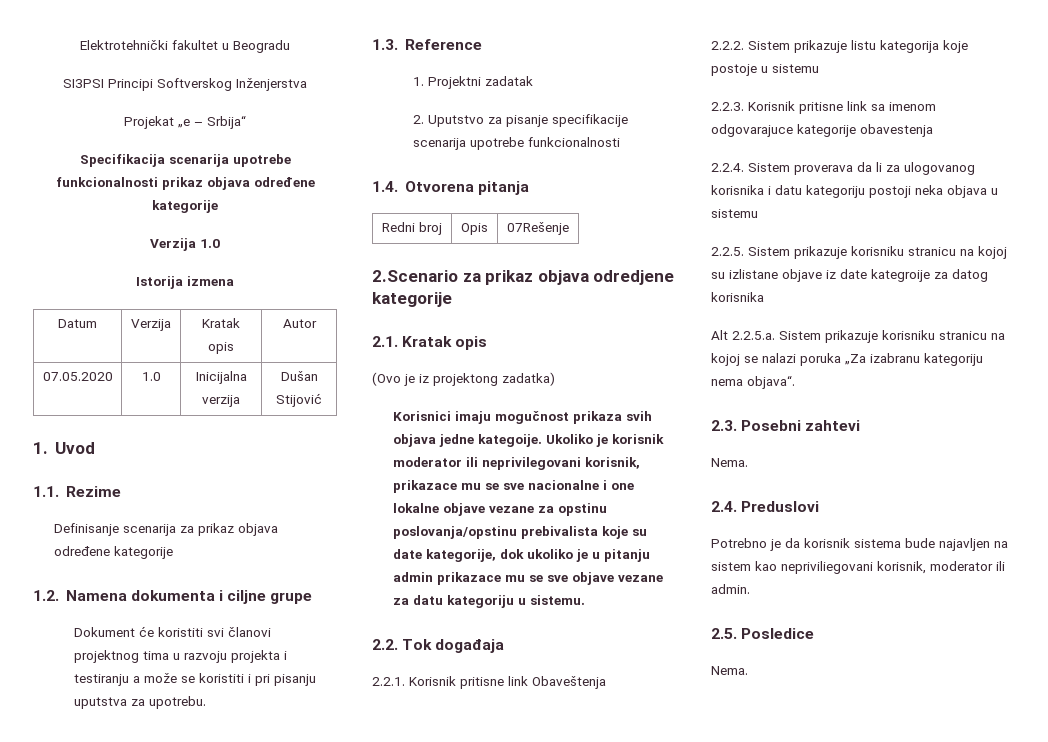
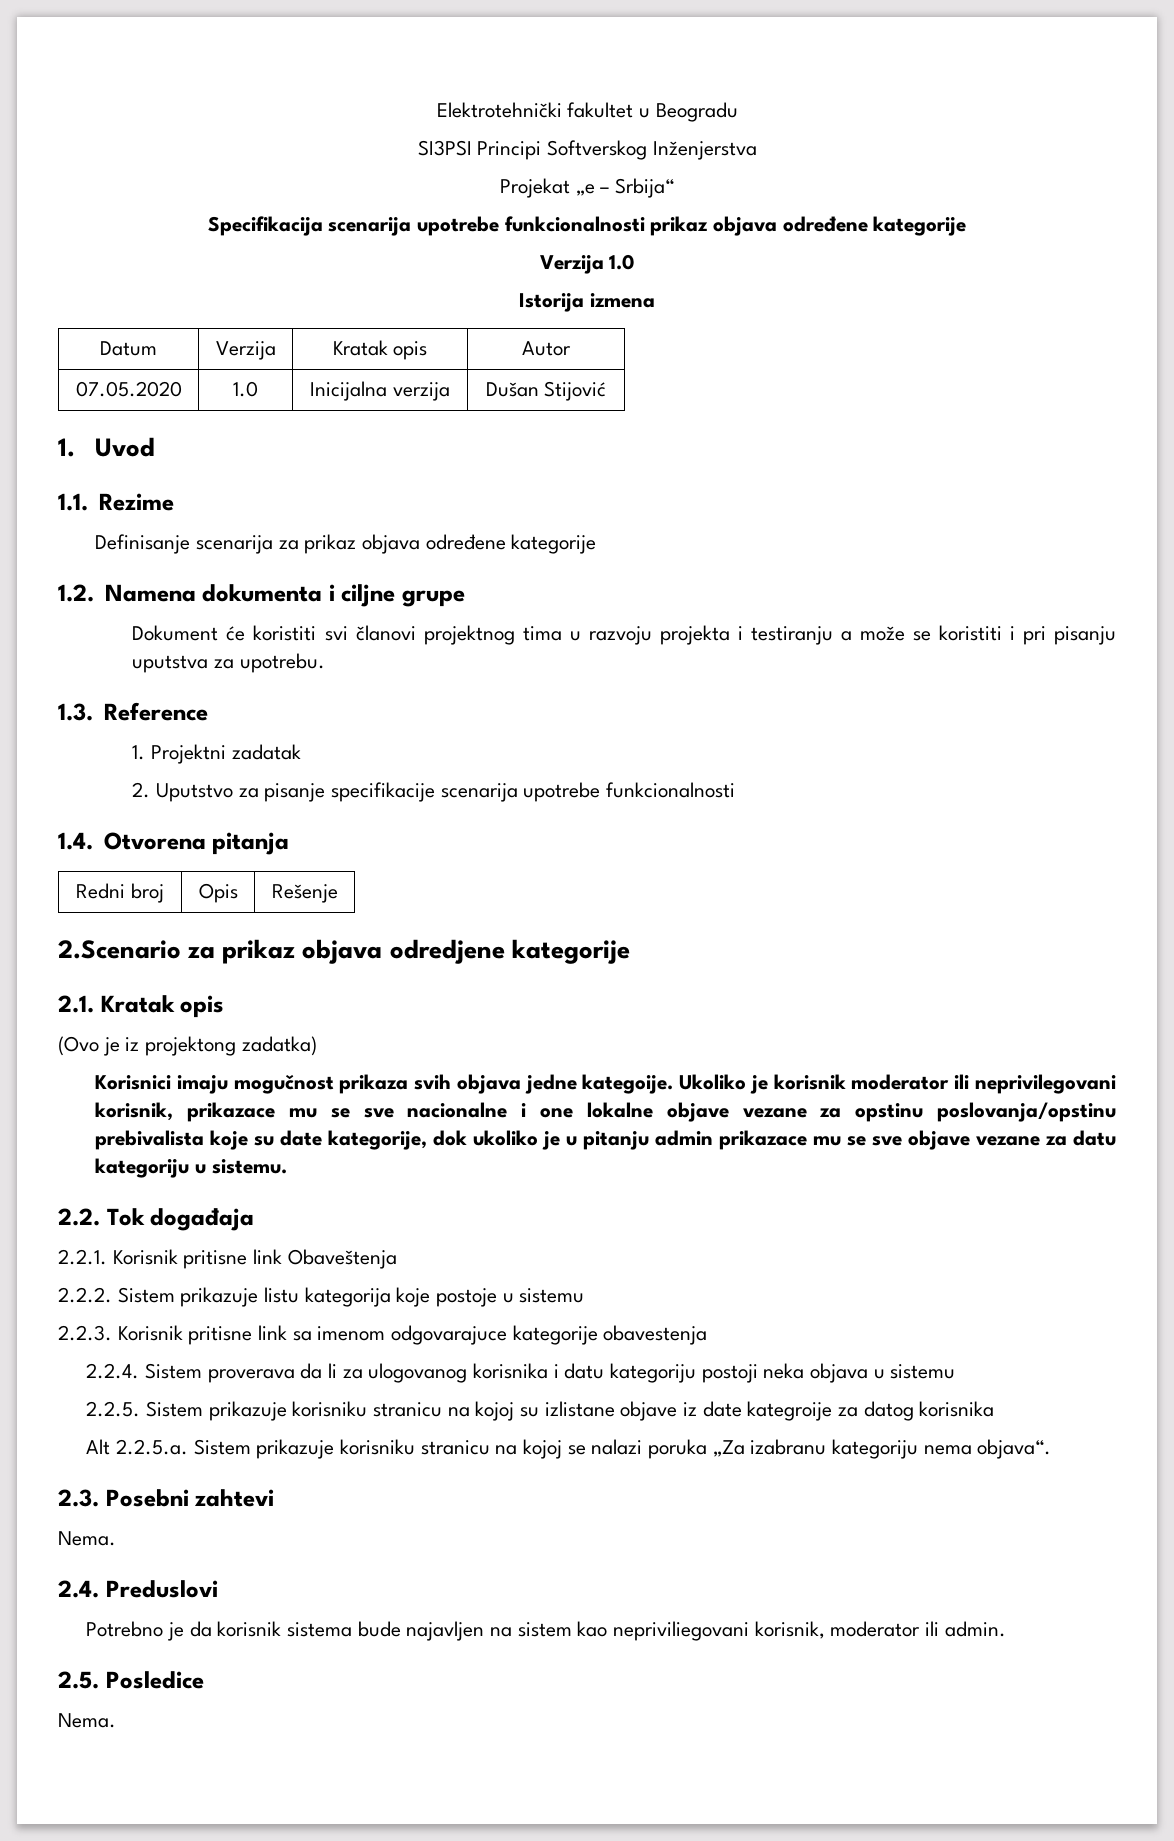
- Redni broj | Opis | 07Rešenje
+ Redni broj | Opis | Rešenje

